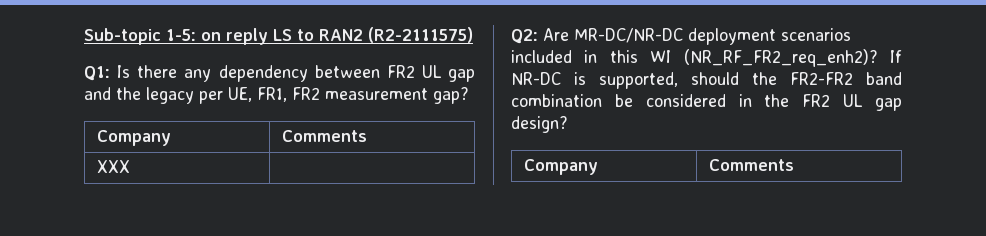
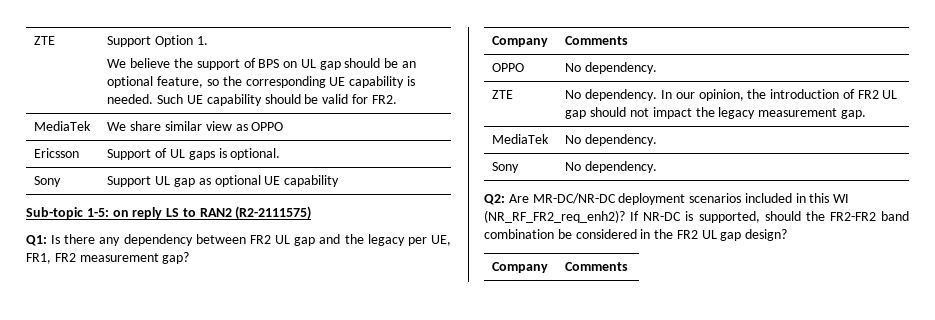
+ ZTE | Support Option 1.
+ We believe the support of BPS on UL gap should be an optional feature, so the corresponding UE capability is needed. Such UE capability should be valid for FR2.
+ MediaTek | We share similar view as OPPO
+ Ericsson | Support of UL gaps is optional.
+ Sony | Support UL gap as optional UE capability
- XXX |
+ OPPO | No dependency.
+ ZTE | No dependency. In our opinion, the introduction of FR2 UL gap should not impact the legacy measurement gap.
+ MediaTek | No dependency.
+ Sony | No dependency.

